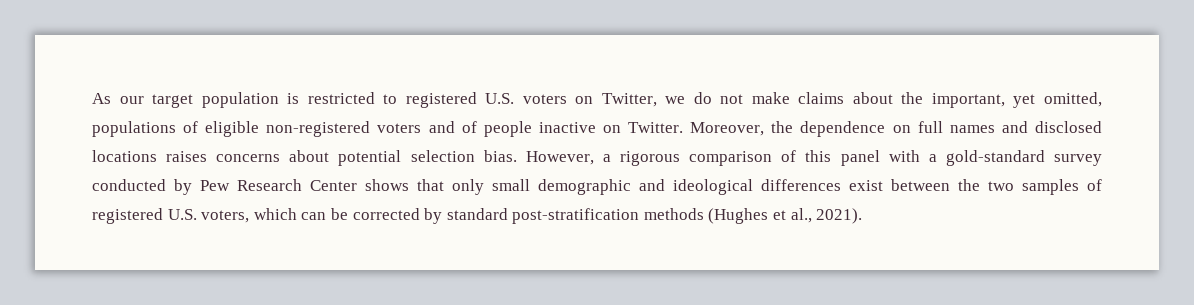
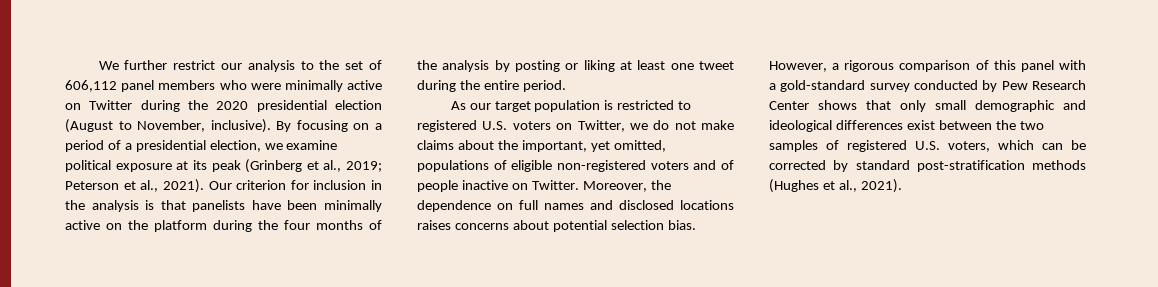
+ We further restrict our analysis to the set of 606,112 panel members who were minimally active on Twitter during the 2020 presidential election (August to November, inclusive). By focusing on a period of a presidential election, we examine political exposure at its peak (Grinberg et al., 2019; Peterson et al., 2021). Our criterion for inclusion in the analysis is that panelists have been minimally active on the platform during the four months of the analysis by posting or liking at least one tweet during the entire period.

